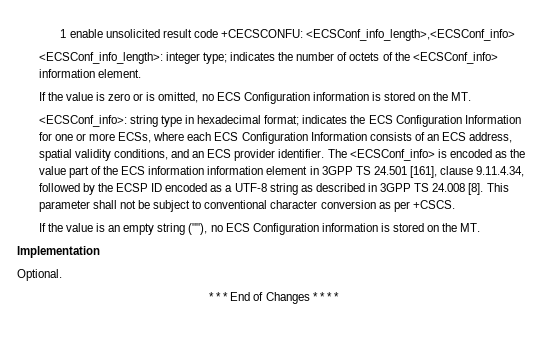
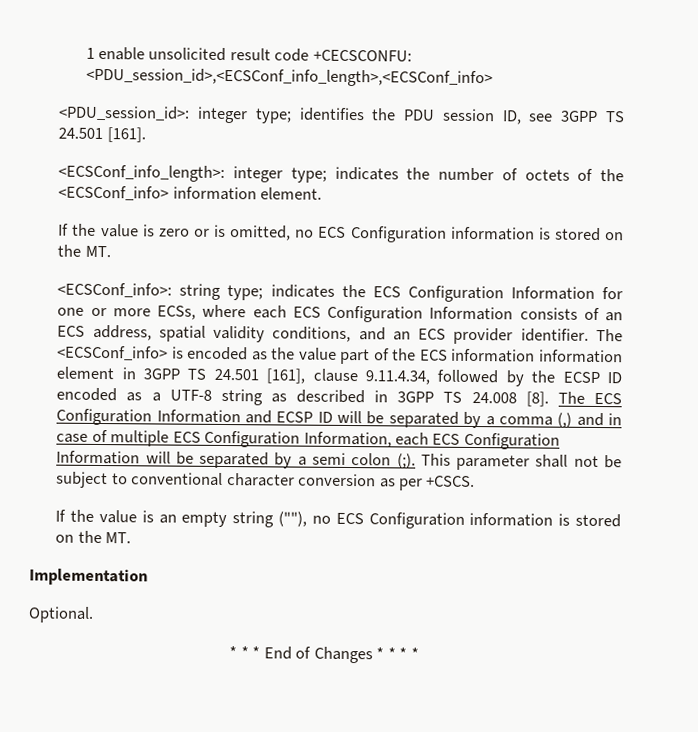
- 1 enable unsolicited result code +CECSCONFU: <ECSConf_info_length>,<ECSConf_info>
+ 1 enable unsolicited result code +CECSCONFU: <PDU_session_id>,<ECSConf_info_length>,<ECSConf_info>
+ <PDU_session_id>: integer type; identifies the PDU session ID, see 3GPP TS 24.501 [161].
- <ECSConf_info>: string type in hexadecimal format; indicates the ECS Configuration Information for one or more ECSs, where each ECS Configuration Information consists of an ECS address, spatial validity conditions, and an ECS provider identifier.
+ <ECSConf_info>: string type; indicates the ECS Configuration Information for one or more ECSs, where each ECS Configuration Information consists of an ECS address, spatial validity conditions, and an ECS provider identifier.
+ The ECS Configuration Information and ECSP ID will be separated by a comma (,) and in case of multiple ECS Configuration Information, each ECS Configuration Information will be separated by a semi colon (;).

